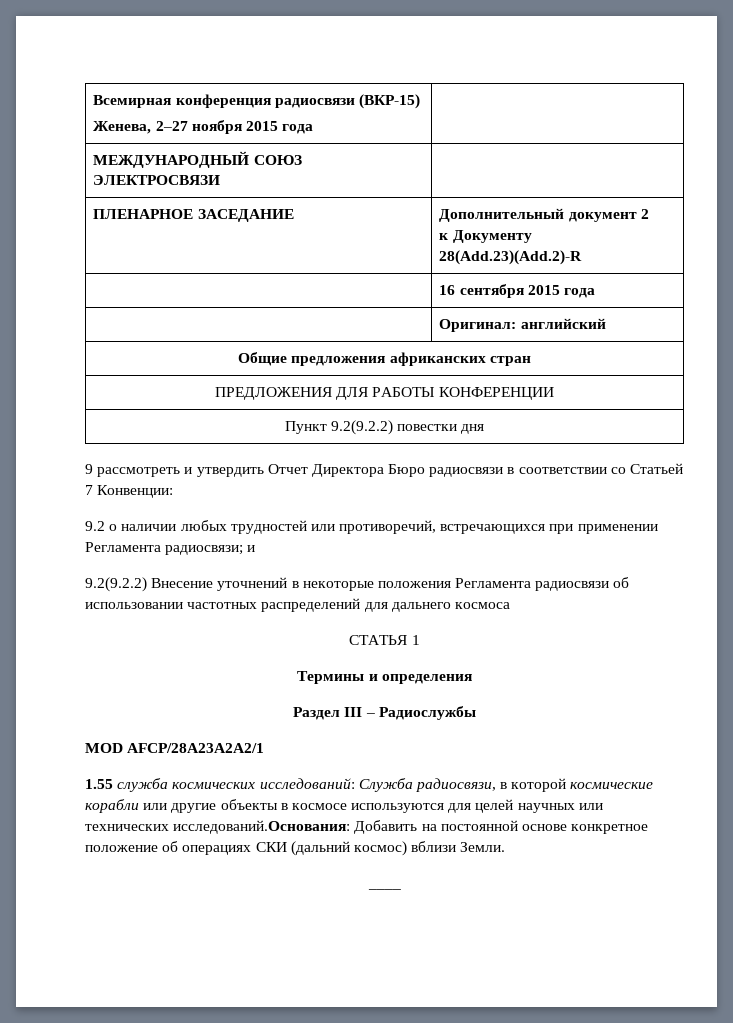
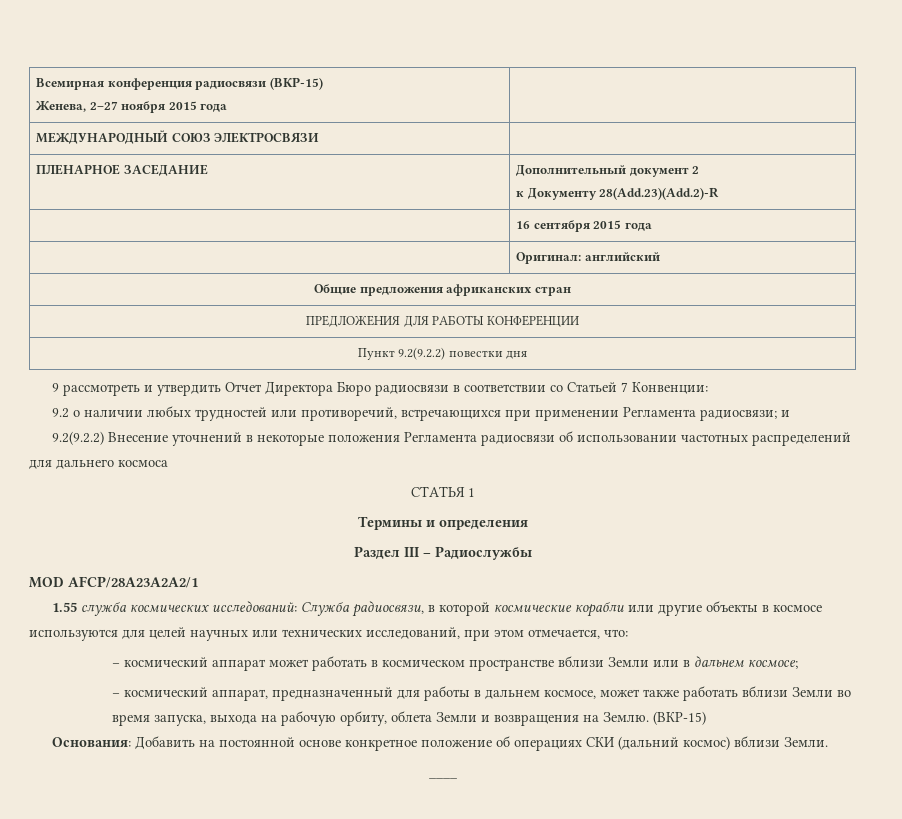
- 1.55 служба космических исследований: Служба радиосвязи, в которой космические корабли или другие объекты в космосе используются для целей научных или технических исследований.Основания: Добавить на постоянной основе конкретное положение об операциях СКИ (дальний космос) вблизи Земли.
+ 1.55 служба космических исследований: Служба радиосвязи, в которой космические корабли или другие объекты в космосе используются для целей научных или технических исследований, при этом отмечается, что:
+ – космический аппарат может работать в космическом пространстве вблизи Земли или в дальнем космосе;
+ – космический аппарат, предназначенный для работы в дальнем космосе, может также работать вблизи Земли во время запуска, выхода на рабочую орбиту, облета Земли и возвращения на Землю. (ВКР-15)
+ Основания: Добавить на постоянной основе конкретное положение об операциях СКИ (дальний космос) вблизи Земли.

